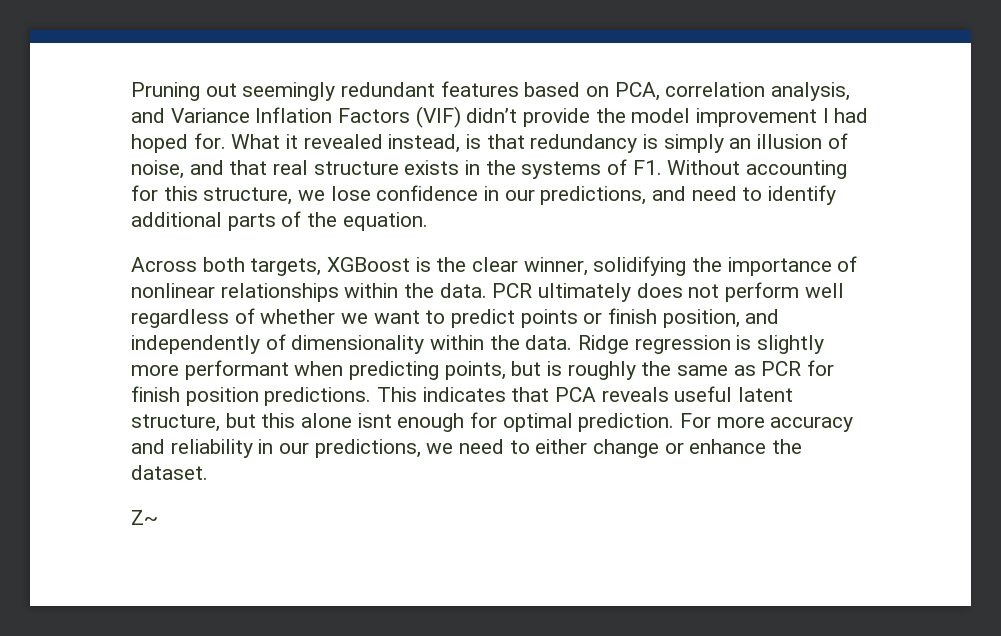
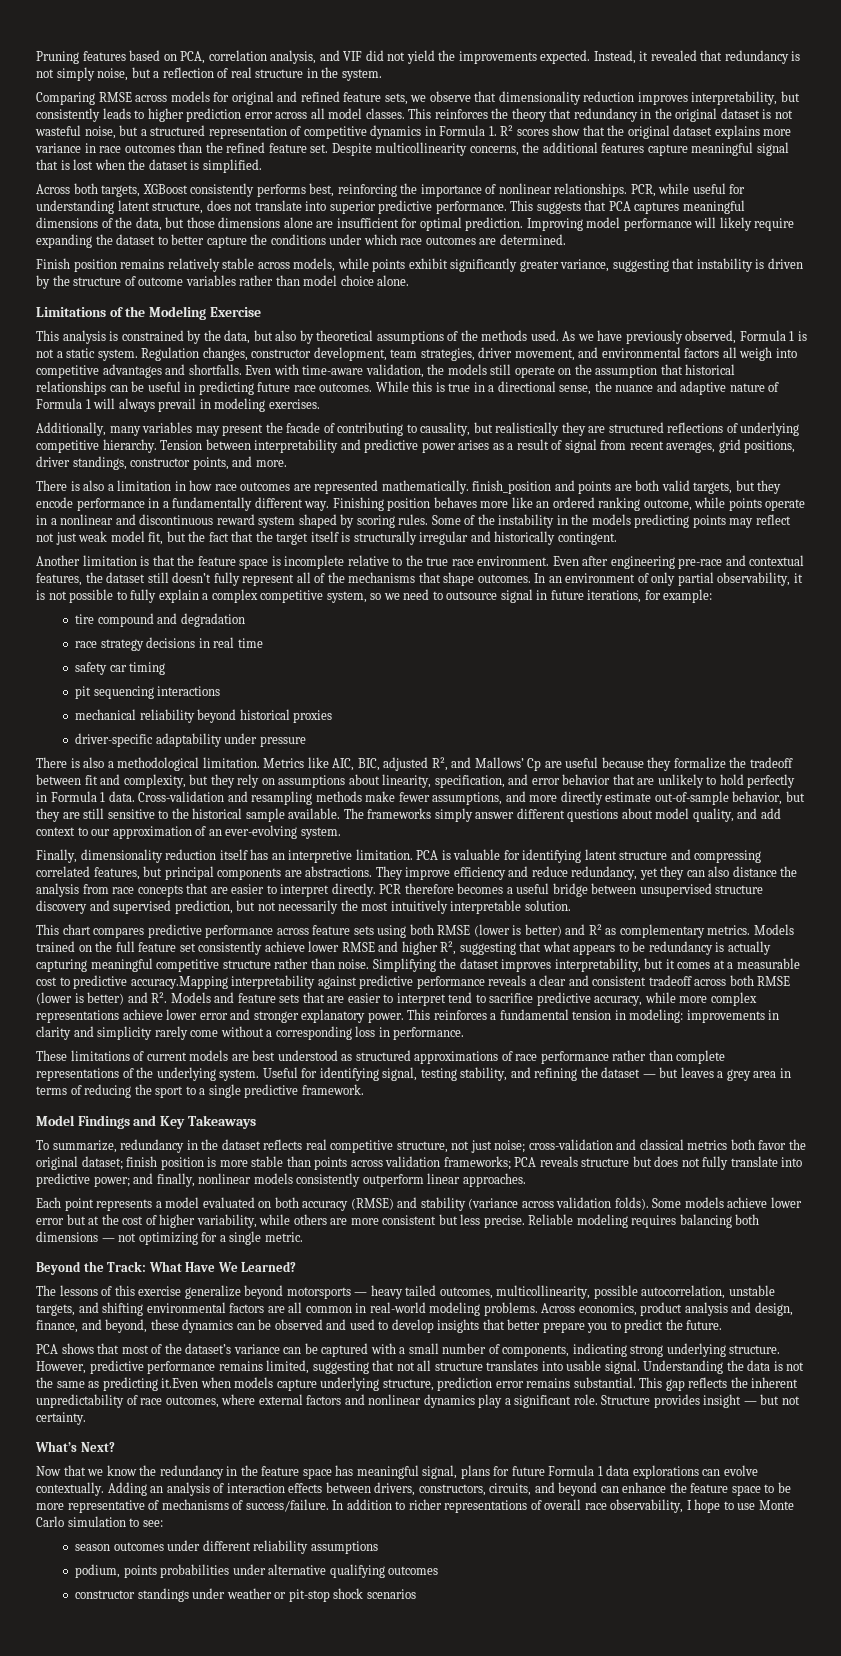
- Pruning out seemingly redundant features based on PCA, correlation analysis, and Variance Inflation Factors (VIF) didn’t provide the model improvement I had hoped for. What it revealed instead, is that redundancy is simply an illusion of noise, and that real structure exists in the systems of F1. Without accounting for this structure, we lose confidence in our predictions, and need to identify additional parts of the equation.
- Across both targets, XGBoost is the clear winner, solidifying the importance of nonlinear relationships within the data. PCR ultimately does not perform well regardless of whether we want to predict points or finish position, and independently of dimensionality within the data. Ridge regression is slightly more performant when predicting points, but is roughly the same as PCR for finish position predictions. This indicates that PCA reveals useful latent structure, but this alone isnt enough for optimal prediction. For more accuracy and reliability in our predictions, we need to either change or enhance the dataset.
- Z~
+ Pruning features based on PCA, correlation analysis, and VIF did not yield the improvements expected. Instead, it revealed that redundancy is not simply noise, but a reflection of real structure in the system.
+ Comparing RMSE across models for original and refined feature sets, we observe that dimensionality reduction improves interpretability, but consistently leads to higher prediction error across all model classes. This reinforces the theory that redundancy in the original dataset is not wasteful noise, but a structured representation of competitive dynamics in Formula 1. R² scores show that the original dataset explains more variance in race outcomes than the refined feature set. Despite multicollinearity concerns, the additional features capture meaningful signal that is lost when the dataset is simplified.
+ Across both targets, XGBoost consistently performs best, reinforcing the importance of nonlinear relationships. PCR, while useful for understanding latent structure, does not translate into superior predictive performance. This suggests that PCA captures meaningful dimensions of the data, but those dimensions alone are insufficient for optimal prediction. Improving model performance will likely require expanding the dataset to better capture the conditions under which race outcomes are determined.
+ Finish position remains relatively stable across models, while points exhibit significantly greater variance, suggesting that instability is driven by the structure of outcome variables rather than model choice alone.
+ Limitations of the Modeling Exercise
+ This analysis is constrained by the data, but also by theoretical assumptions of the methods used. As we have previously observed, Formula 1 is not a static system. Regulation changes, constructor development, team strategies, driver movement, and environmental factors all weigh into competitive advantages and shortfalls. Even with time-aware validation, the models still operate on the assumption that historical relationships can be useful in predicting future race outcomes. While this is true in a directional sense, the nuance and adaptive nature of Formula 1 will always prevail in modeling exercises.
+ Additionally, many variables may present the facade of contributing to causality, but realistically they are structured reflections of underlying competitive hierarchy. Tension between interpretability and predictive power arises as a result of signal from recent averages, grid positions, driver standings, constructor points, and more.
+ There is also a limitation in how race outcomes are represented mathematically. finish_position and points are both valid targets, but they encode performance in a fundamentally different way. Finishing position behaves more like an ordered ranking outcome, while points operate in a nonlinear and discontinuous reward system shaped by scoring rules. Some of the instability in the models predicting points may reflect not just weak model fit, but the fact that the target itself is structurally irregular and historically contingent.
+ Another limitation is that the feature space is incomplete relative to the true race environment. Even after engineering pre-race and contextual features, the dataset still doesn’t fully represent all of the mechanisms that shape outcomes. In an environment of only partial observability, it is not possible to fully explain a complex competitive system, so we need to outsource signal in future iterations, for example:
+ tire compound and degradation
+ race strategy decisions in real time
+ safety car timing
+ pit sequencing interactions
+ mechanical reliability beyond historical proxies
+ driver-specific adaptability under pressure
+ There is also a methodological limitation. Metrics like AIC, BIC, adjusted R², and Mallows’ Cp are useful because they formalize the tradeoff between fit and complexity, but they rely on assumptions about linearity, specification, and error behavior that are unlikely to hold perfectly in Formula 1 data. Cross-validation and resampling methods make fewer assumptions, and more directly estimate out-of-sample behavior, but they are still sensitive to the historical sample available. The frameworks simply answer different questions about model quality, and add context to our approximation of an ever-evolving system.
+ Finally, dimensionality reduction itself has an interpretive limitation. PCA is valuable for identifying latent structure and compressing correlated features, but principal components are abstractions. They improve efficiency and reduce redundancy, yet they can also distance the analysis from race concepts that are easier to interpret directly. PCR therefore becomes a useful bridge between unsupervised structure discovery and supervised prediction, but not necessarily the most intuitively interpretable solution.
+ This chart compares predictive performance across feature sets using both RMSE (lower is better) and R² as complementary metrics. Models trained on the full feature set consistently achieve lower RMSE and higher R², suggesting that what appears to be redundancy is actually capturing meaningful competitive structure rather than noise. Simplifying the dataset improves interpretability, but it comes at a measurable cost to predictive accuracy.Mapping interpretability against predictive performance reveals a clear and consistent tradeoff across both RMSE (lower is better) and R². Models and feature sets that are easier to interpret tend to sacrifice predictive accuracy, while more complex representations achieve lower error and stronger explanatory power. This reinforces a fundamental tension in modeling: improvements in clarity and simplicity rarely come without a corresponding loss in performance.
+ These limitations of current models are best understood as structured approximations of race performance rather than complete representations of the underlying system. Useful for identifying signal, testing stability, and refining the dataset — but leaves a grey area in terms of reducing the sport to a single predictive framework.
+ Model Findings and Key Takeaways
+ To summarize, redundancy in the dataset reflects real competitive structure, not just noise; cross-validation and classical metrics both favor the original dataset; finish position is more stable than points across validation frameworks; PCA reveals structure but does not fully translate into predictive power; and finally, nonlinear models consistently outperform linear approaches.
+ Each point represents a model evaluated on both accuracy (RMSE) and stability (variance across validation folds). Some models achieve lower error but at the cost of higher variability, while others are more consistent but less precise. Reliable modeling requires balancing both dimensions — not optimizing for a single metric.
+ Beyond the Track: What Have We Learned?
+ The lessons of this exercise generalize beyond motorsports — heavy tailed outcomes, multicollinearity, possible autocorrelation, unstable targets, and shifting environmental factors are all common in real-world modeling problems. Across economics, product analysis and design, finance, and beyond, these dynamics can be observed and used to develop insights that better prepare you to predict the future.
+ PCA shows that most of the dataset’s variance can be captured with a small number of components, indicating strong underlying structure. However, predictive performance remains limited, suggesting that not all structure translates into usable signal. Understanding the data is not the same as predicting it.Even when models capture underlying structure, prediction error remains substantial. This gap reflects the inherent unpredictability of race outcomes, where external factors and nonlinear dynamics play a significant role. Structure provides insight — but not certainty.
+ What’s Next?
+ Now that we know the redundancy in the feature space has meaningful signal, plans for future Formula 1 data explorations can evolve contextually. Adding an analysis of interaction effects between drivers, constructors, circuits, and beyond can enhance the feature space to be more representative of mechanisms of success/failure. In addition to richer representations of overall race observability, I hope to use Monte Carlo simulation to see:
+ season outcomes under different reliability assumptions
+ podium, points probabilities under alternative qualifying outcomes
+ constructor standings under weather or pit-stop shock scenarios

